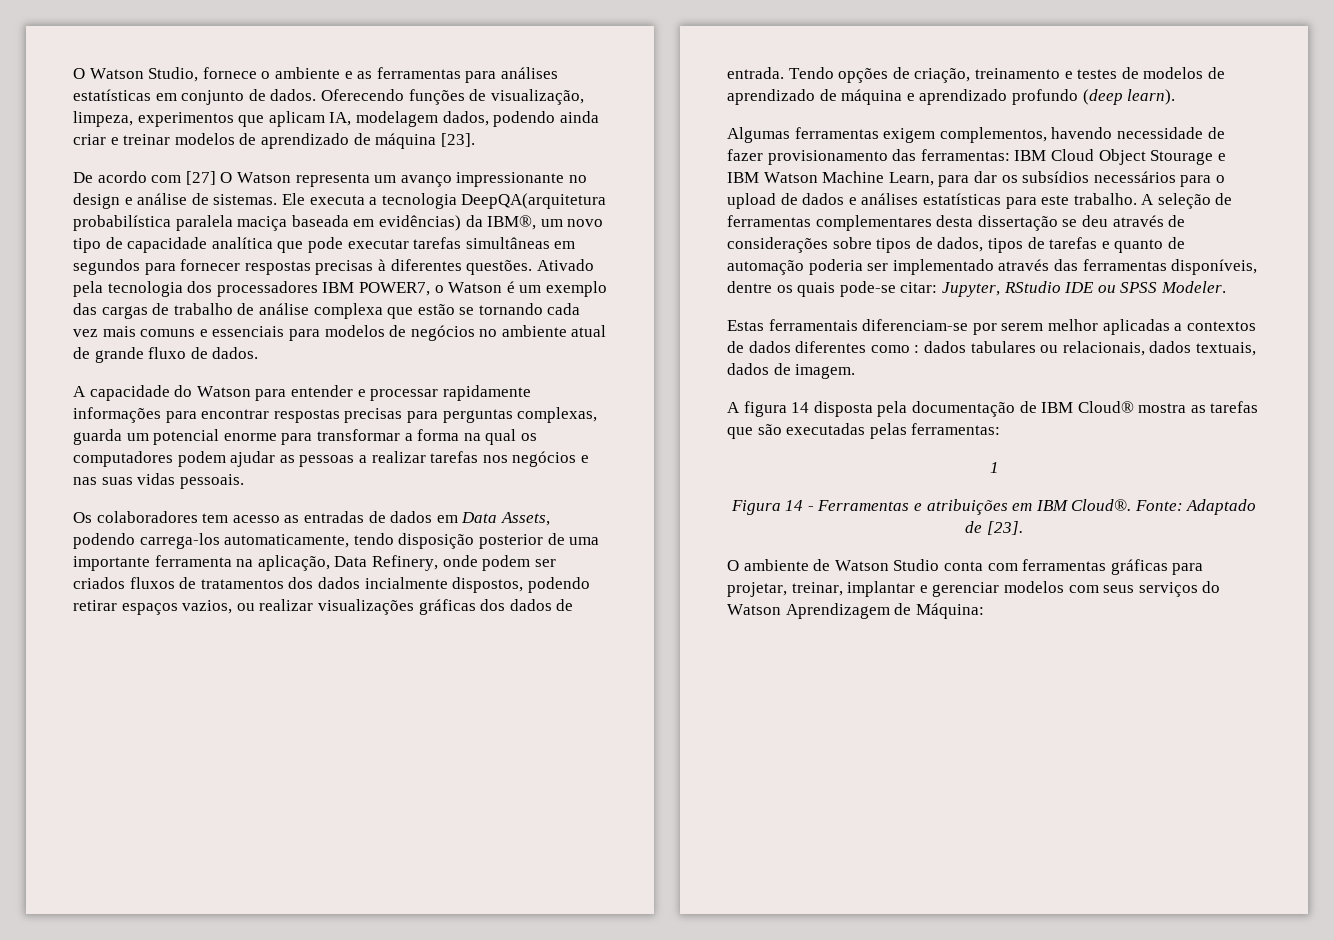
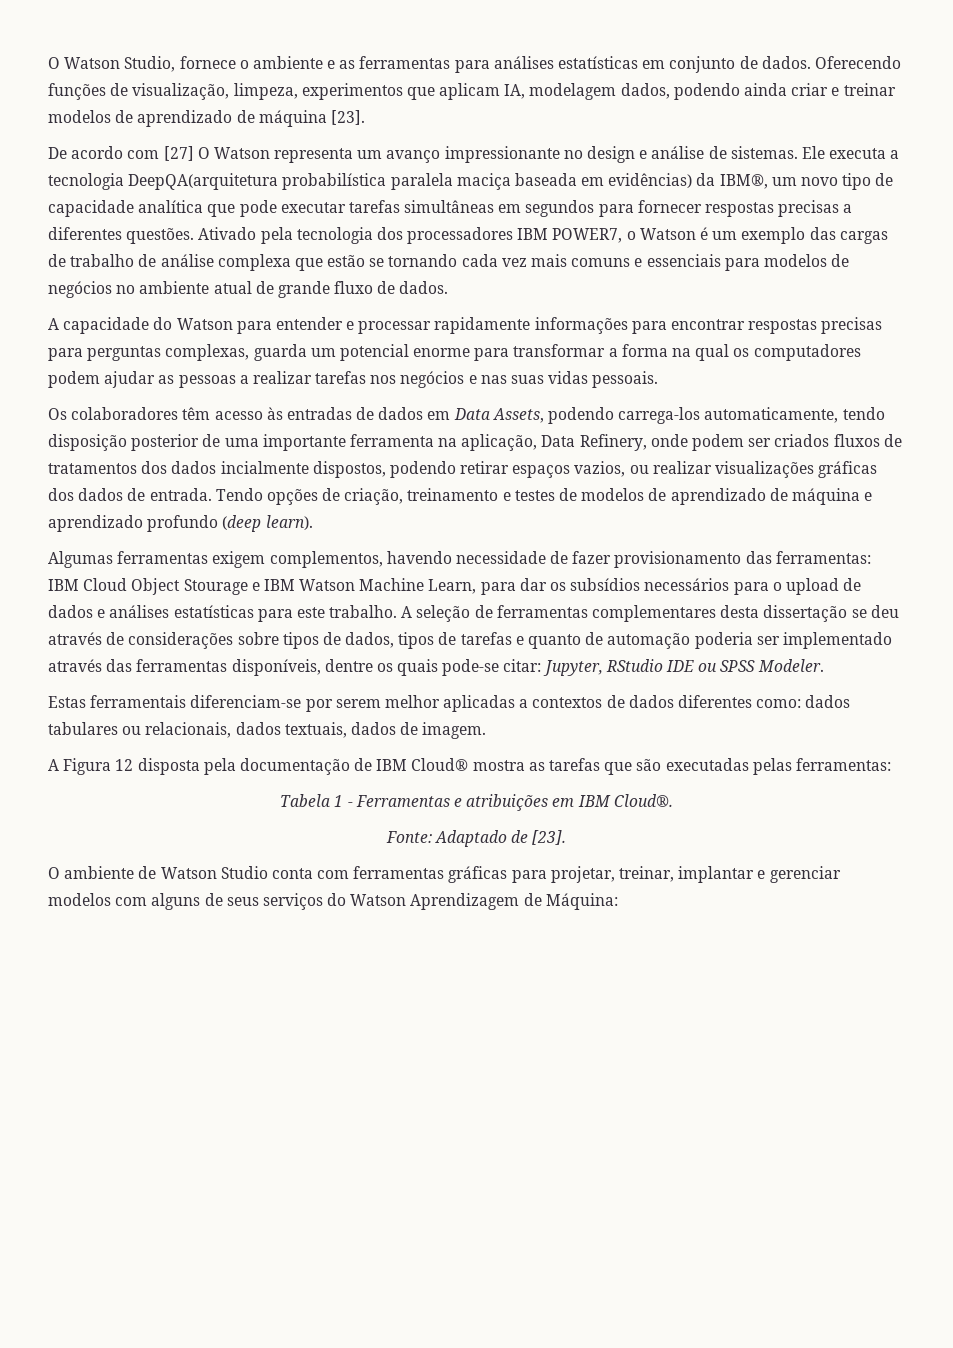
- Ele executa a tecnologia DeepQA(arquitetura probabilística paralela maciça baseada em evidências) da IBM®, um novo tipo de capacidade analítica que pode executar tarefas simultâneas em segundos para fornecer respostas precisas à diferentes questões.
+ Ele executa a tecnologia DeepQA(arquitetura probabilística paralela maciça baseada em evidências) da IBM®, um novo tipo de capacidade analítica que pode executar tarefas simultâneas em segundos para fornecer respostas precisas a diferentes questões.
- Os colaboradores tem acesso as entradas de dados em Data Assets, podendo carrega-los automaticamente, tendo disposição posterior de uma importante ferramenta na aplicação, Data Refinery, onde podem ser criados fluxos de tratamentos dos dados incialmente dispostos, podendo retirar espaços vazios, ou realizar visualizações gráficas dos dados de entrada.
+ Os colaboradores têm acesso às entradas de dados em Data Assets, podendo carrega-los automaticamente, tendo disposição posterior de uma importante ferramenta na aplicação, Data Refinery, onde podem ser criados fluxos de tratamentos dos dados incialmente dispostos, podendo retirar espaços vazios, ou realizar visualizações gráficas dos dados de entrada.
- Estas ferramentais diferenciam-se por serem melhor aplicadas a contextos de dados diferentes como : dados tabulares ou relacionais, dados textuais, dados de imagem.
+ Estas ferramentais diferenciam-se por serem melhor aplicadas a contextos de dados diferentes como: dados tabulares ou relacionais, dados textuais, dados de imagem.
- A figura 14 disposta pela documentação de IBM Cloud® mostra as tarefas que são executadas pelas ferramentas:
+ A Figura 12 disposta pela documentação de IBM Cloud® mostra as tarefas que são executadas pelas ferramentas:
- 1
- Figura 14 - Ferramentas e atribuições em IBM Cloud®. Fonte: Adaptado de [23].
+ Tabela 1 - Ferramentas e atribuições em IBM Cloud®.
+ Fonte: Adaptado de [23].
- O ambiente de Watson Studio conta com ferramentas gráficas para projetar, treinar, implantar e gerenciar modelos com seus serviços do Watson Aprendizagem de Máquina:
+ O ambiente de Watson Studio conta com ferramentas gráficas para projetar, treinar, implantar e gerenciar modelos com alguns de seus serviços do Watson Aprendizagem de Máquina:

